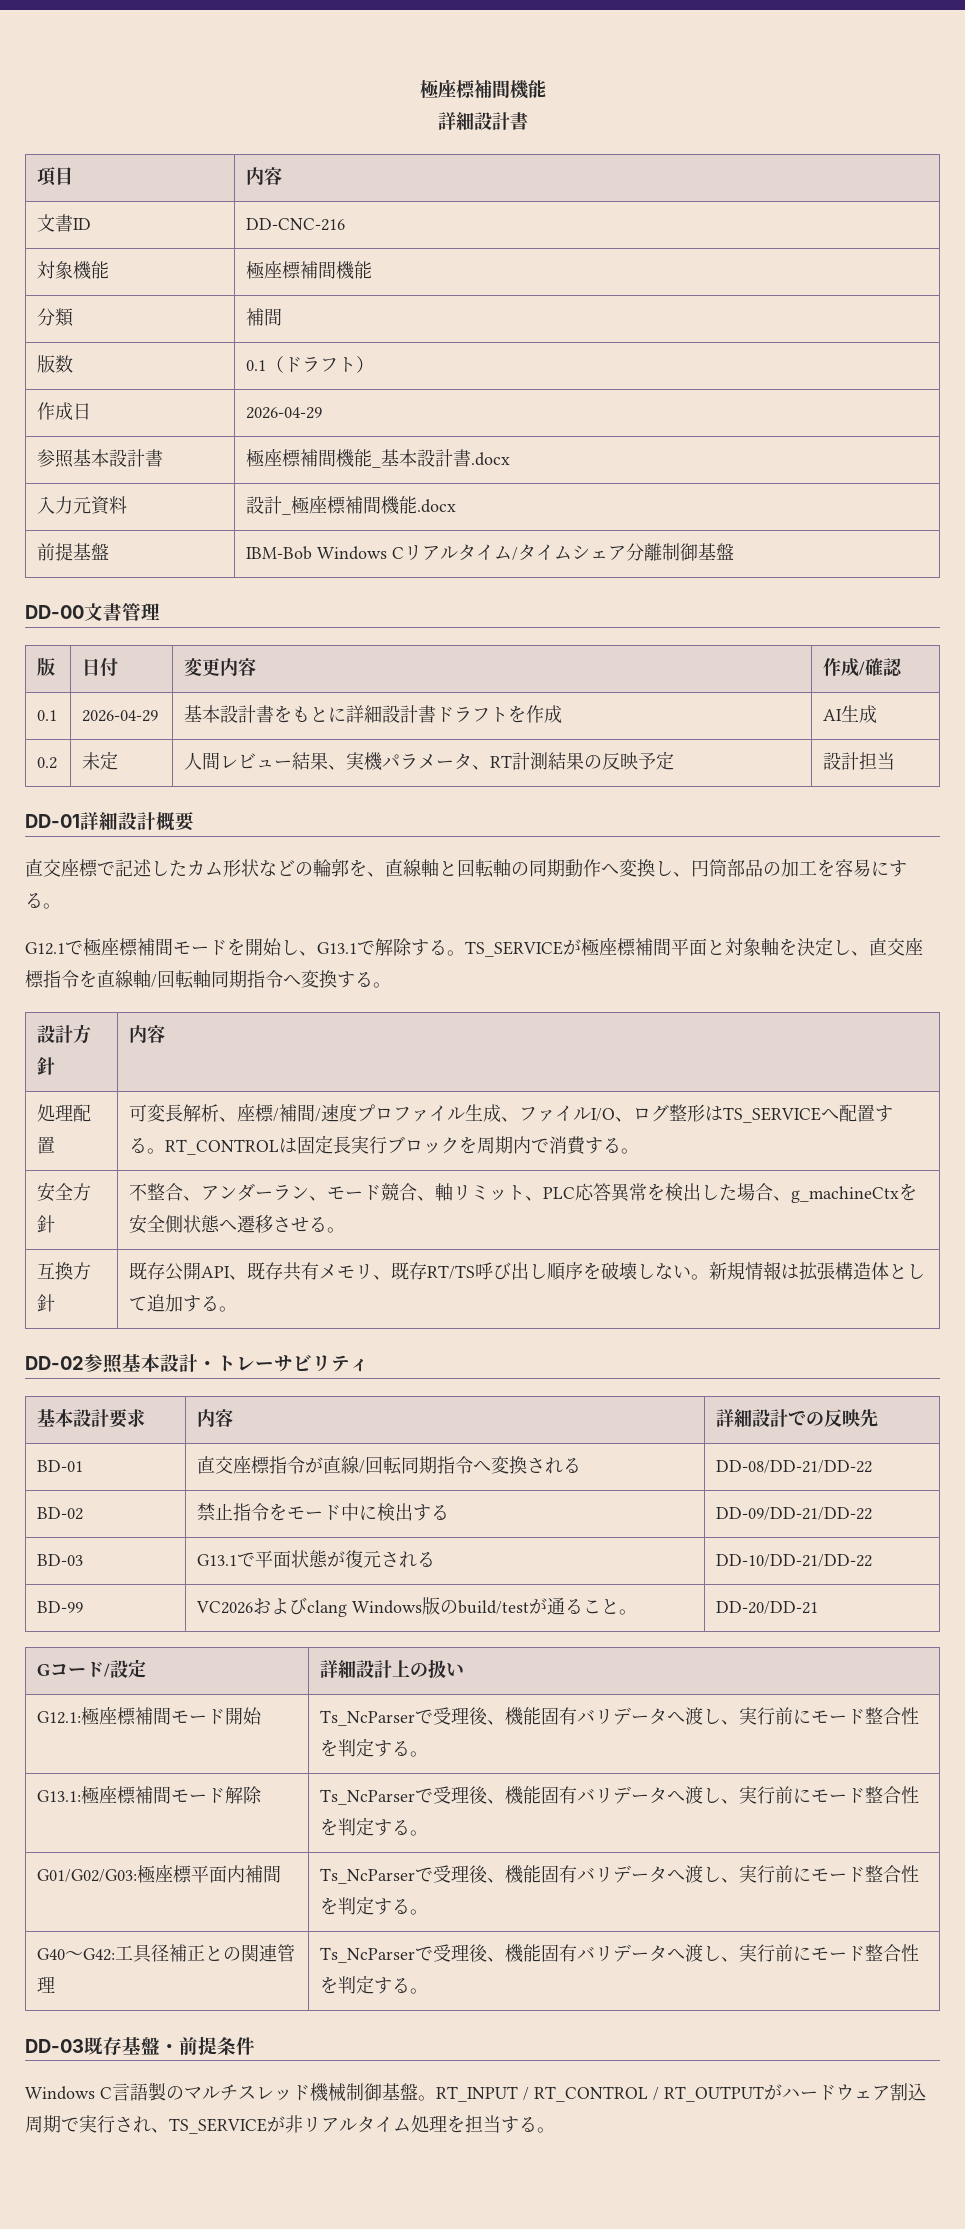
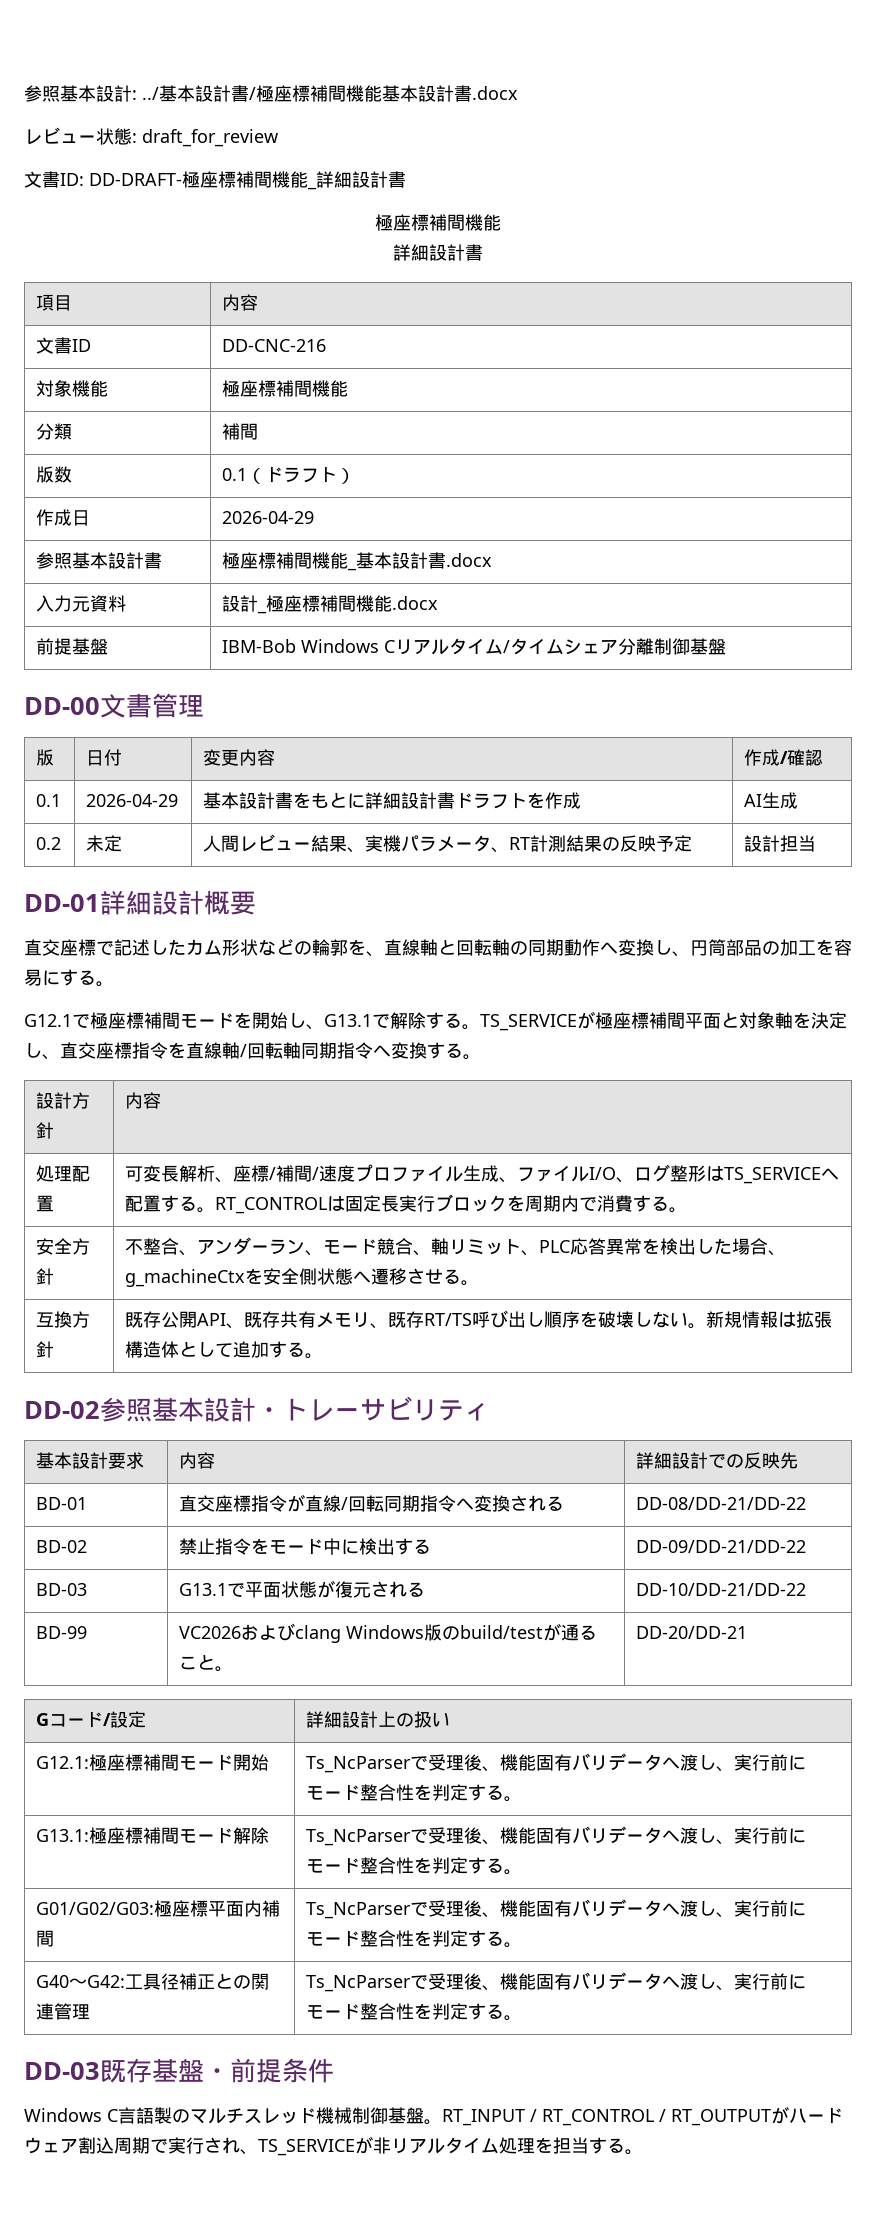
+ 参照基本設計: ../基本設計書/極座標補間機能基本設計書.docx
+ レビュー状態: draft_for_review
+ 文書ID: DD-DRAFT-極座標補間機能_詳細設計書

